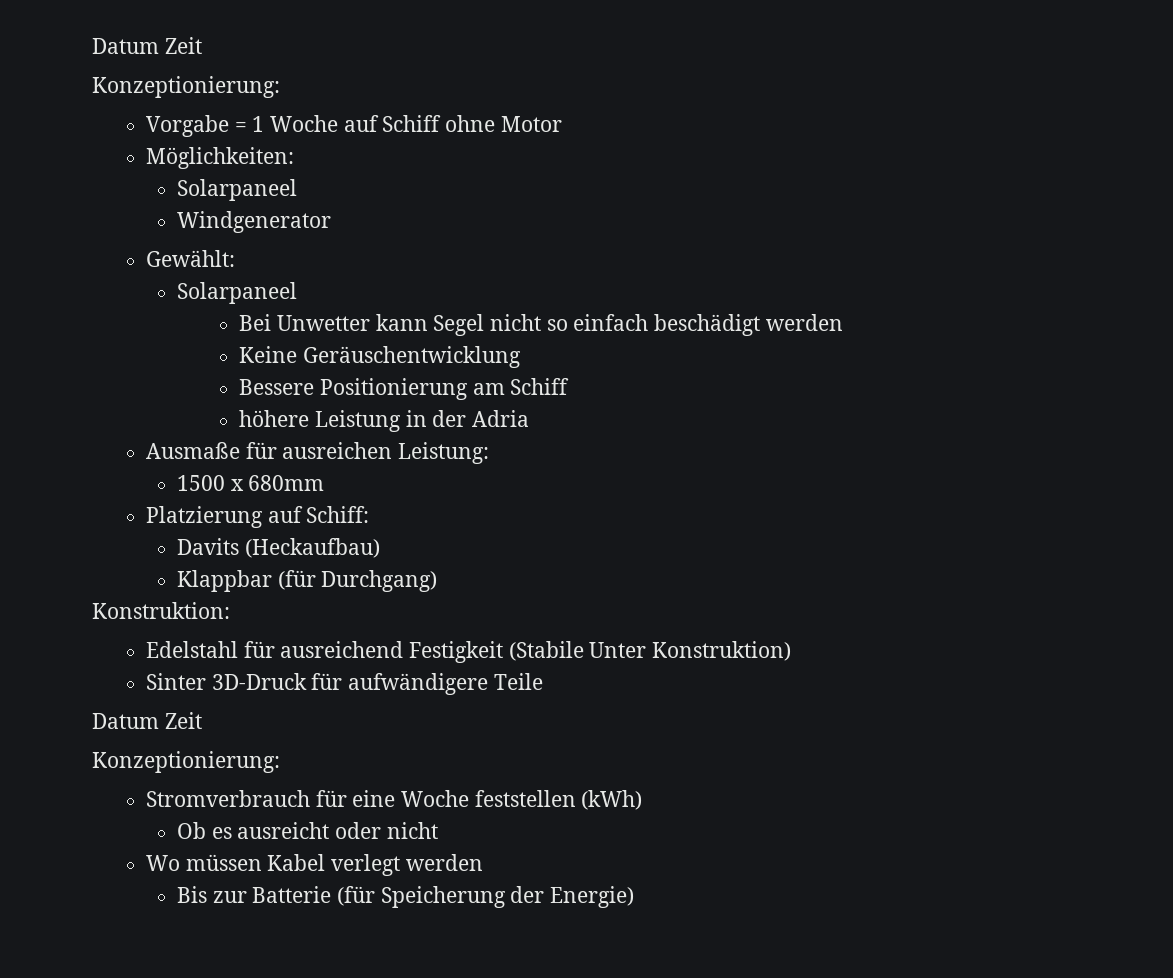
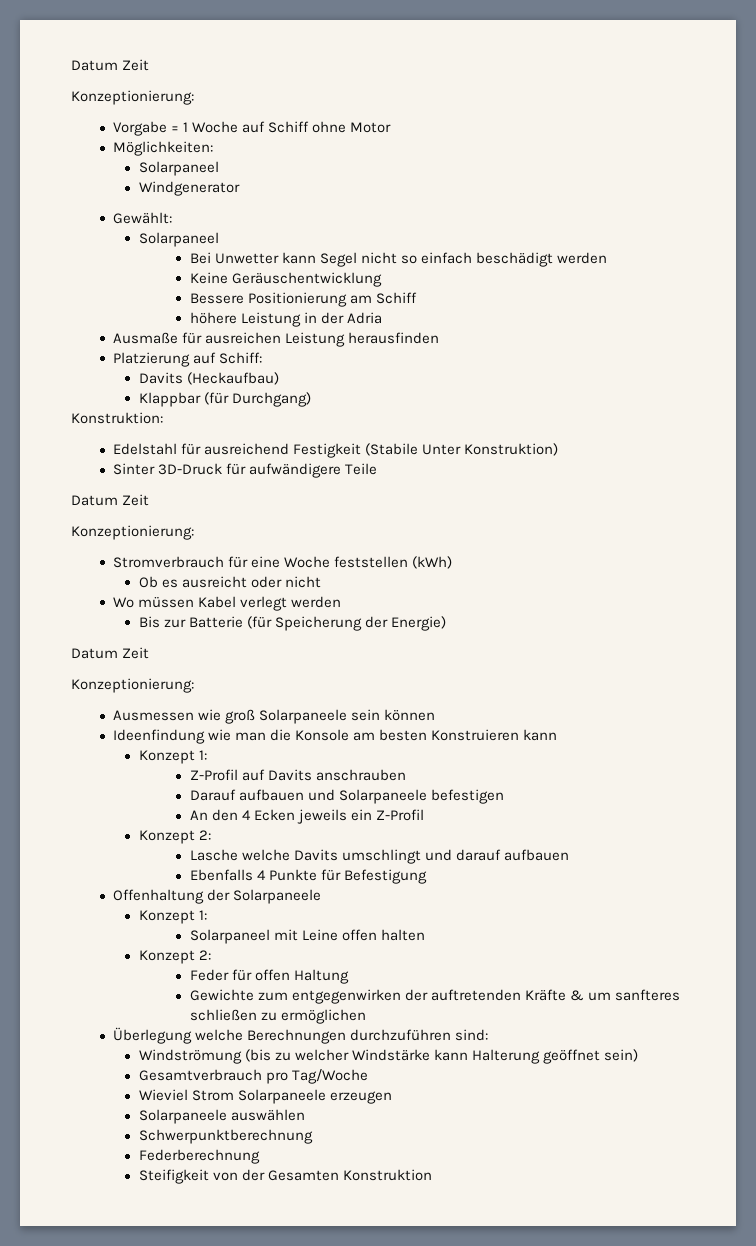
- Ausmaße für ausreichen Leistung:
- 1500 x 680mm
+ Ausmaße für ausreichen Leistung herausfinden
  Bis zur Batterie (für Speicherung der Energie)
+ Datum Zeit
+ Konzeptionierung:
+ Ausmessen wie groß Solarpaneele sein können
+ Ideenfindung wie man die Konsole am besten Konstruieren kann
+ Konzept 1:
+ Z-Profil auf Davits anschrauben
+ Darauf aufbauen und Solarpaneele befestigen
+ An den 4 Ecken jeweils ein Z-Profil
+ Konzept 2:
+ Lasche welche Davits umschlingt und darauf aufbauen
+ Ebenfalls 4 Punkte für Befestigung
+ Offenhaltung der Solarpaneele
+ Konzept 1:
+ Solarpaneel mit Leine offen halten
+ Konzept 2:
+ Feder für offen Haltung
+ Gewichte zum entgegenwirken der auftretenden Kräfte & um sanfteres schließen zu ermöglichen
+ Überlegung welche Berechnungen durchzuführen sind:
+ Windströmung (bis zu welcher Windstärke kann Halterung geöffnet sein)
+ Gesamtverbrauch pro Tag/Woche
+ Wieviel Strom Solarpaneele erzeugen
+ Solarpaneele auswählen
+ Schwerpunktberechnung
+ Federberechnung
+ Steifigkeit von der Gesamten Konstruktion

